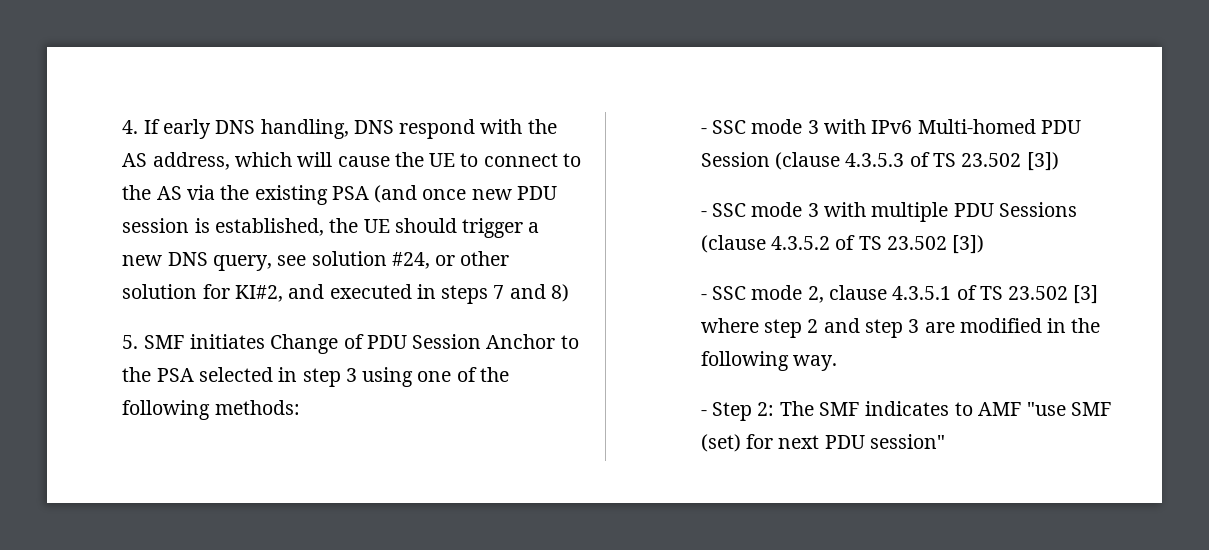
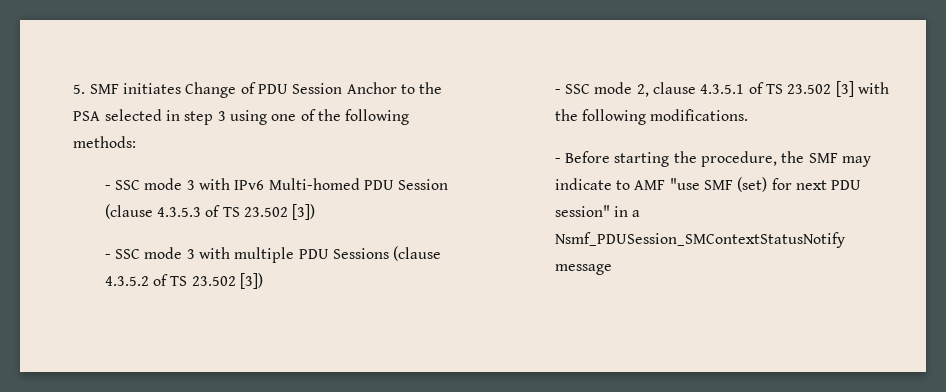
- 4. If early DNS handling, DNS respond with the AS address, which will cause the UE to connect to the AS via the existing PSA (and once new PDU session is established, the UE should trigger a new DNS query, see solution #24, or other solution for KI#2, and executed in steps 7 and 8)
- - SSC mode 2, clause 4.3.5.1 of TS 23.502 [3] where step 2 and step 3 are modified in the following way.
- - Step 2: The SMF indicates to AMF "use SMF (set) for next PDU session"
+ - SSC mode 2, clause 4.3.5.1 of TS 23.502 [3] with the following modifications.
+ - Before starting the procedure, the SMF may indicate to AMF "use SMF (set) for next PDU session" in a Nsmf_PDUSession_SMContextStatusNotify message

